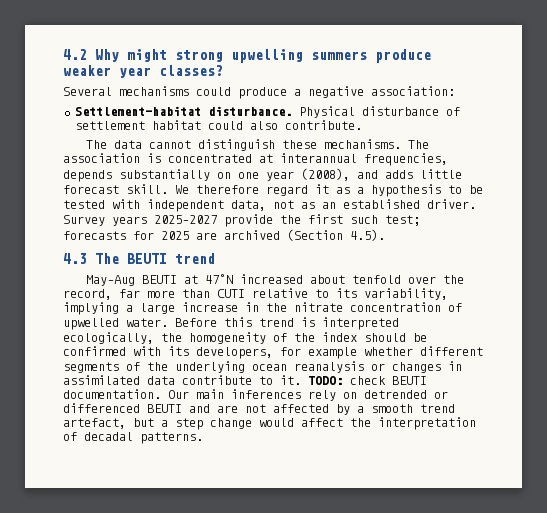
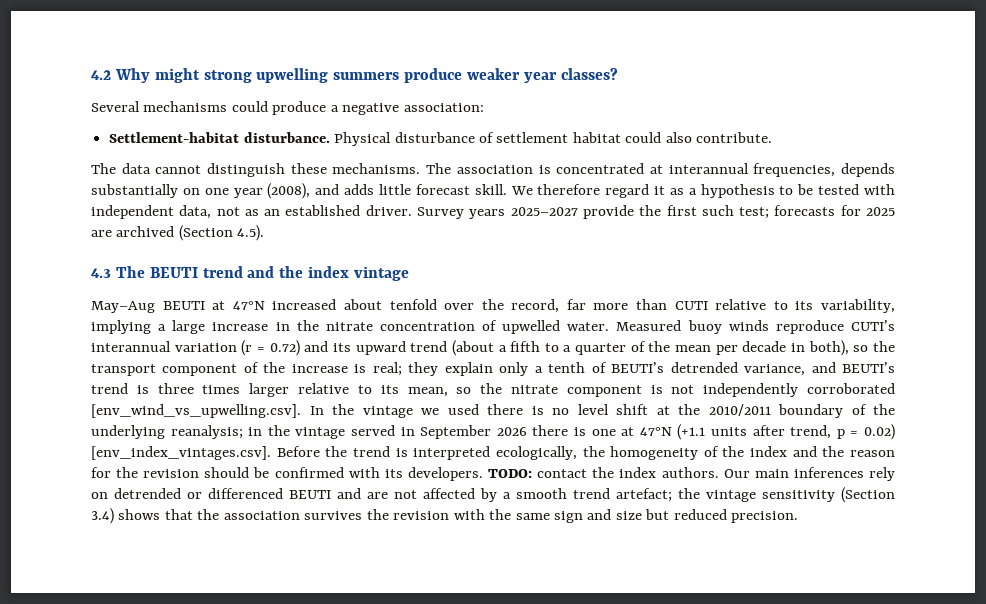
- 4.3 The BEUTI trend
+ 4.3 The BEUTI trend and the index vintage
- Before this trend is interpreted ecologically, the homogeneity of the index should be confirmed with its developers, for example whether different segments of the underlying ocean reanalysis or changes in assimilated data contribute to it. TODO: check BEUTI documentation.
+ Measured buoy winds reproduce CUTI’s interannual variation (r = 0.72) and its upward trend (about a fifth to a quarter of the mean per decade in both), so the transport component of the increase is real; they explain only a tenth of BEUTI’s detrended variance, and BEUTI’s trend is three times larger relative to its mean, so the nitrate component is not independently corroborated [env_wind_vs_upwelling.csv]. In the vintage we used there is no level shift at the 2010/2011 boundary of the underlying reanalysis; in the vintage served in September 2026 there is one at 47°N (+1.1 units after trend, p = 0.02) [env_index_vintages.csv]. Before the trend is interpreted ecologically, the homogeneity of the index and the reason for the revision should be confirmed with its developers. TODO: contact the index authors.
- Our main inferences rely on detrended or differenced BEUTI and are not affected by a smooth trend artefact, but a step change would affect the interpretation of decadal patterns.
+ Our main inferences rely on detrended or differenced BEUTI and are not affected by a smooth trend artefact; the vintage sensitivity (Section 3.4) shows that the association survives the revision with the same sign and size but reduced precision.

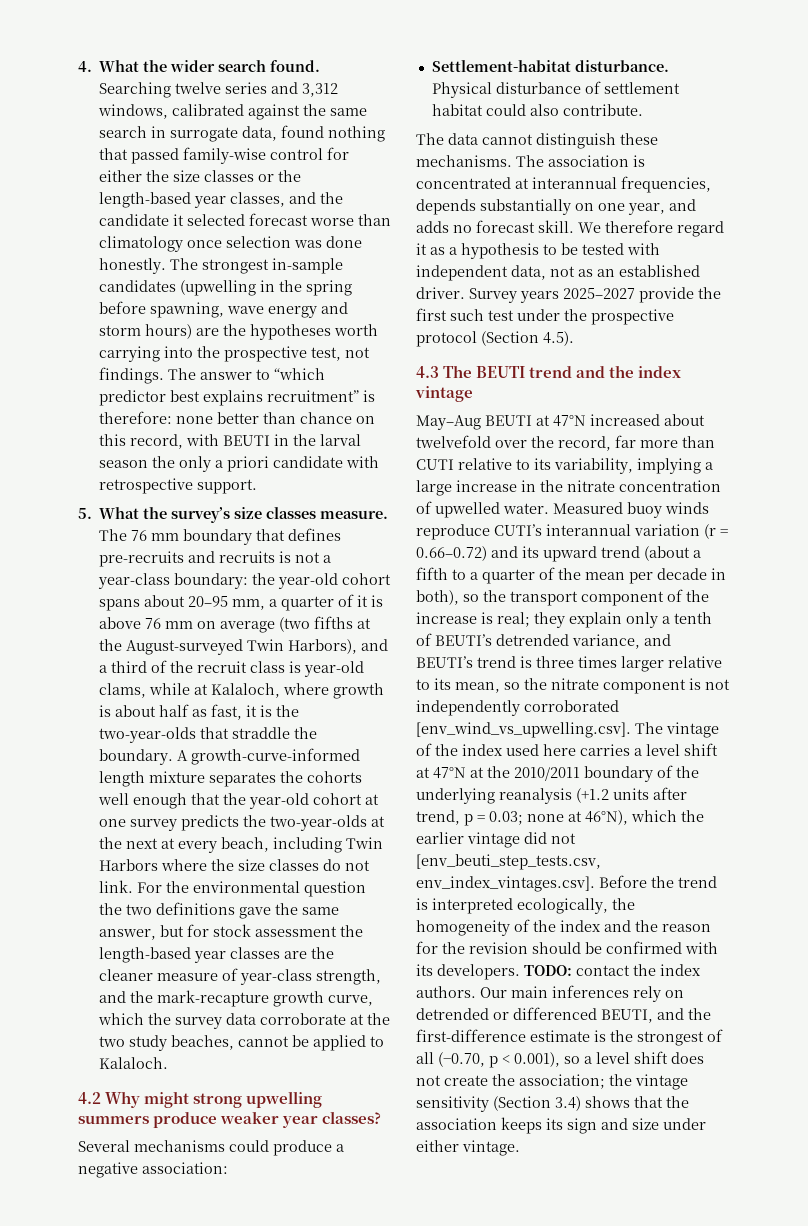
+ 4. What the wider search found. Searching twelve series and 3,312 windows, calibrated against the same search in surrogate data, found nothing that passed family-wise control for either the size classes or the length-based year classes, and the candidate it selected forecast worse than climatology once selection was done honestly. The strongest in-sample candidates (upwelling in the spring before spawning, wave energy and storm hours) are the hypotheses worth carrying into the prospective test, not findings. The answer to “which predictor best explains recruitment” is therefore: none better than chance on this record, with BEUTI in the larval season the only a priori candidate with retrospective support.
+ 5. What the survey’s size classes measure. The 76 mm boundary that defines pre-recruits and recruits is not a year-class boundary: the year-old cohort spans about 20–95 mm, a quarter of it is above 76 mm on average (two fifths at the August-surveyed Twin Harbors), and a third of the recruit class is year-old clams, while at Kalaloch, where growth is about half as fast, it is the two-year-olds that straddle the boundary. A growth-curve-informed length mixture separates the cohorts well enough that the year-old cohort at one survey predicts the two-year-olds at the next at every beach, including Twin Harbors where the size classes do not link. For the environmental question the two definitions gave the same answer, but for stock assessment the length-based year classes are the cleaner measure of year-class strength, and the mark-recapture growth curve, which the survey data corroborate at the two study beaches, cannot be applied to Kalaloch.
- The association is concentrated at interannual frequencies, depends substantially on one year (2008), and adds little forecast skill.
+ The association is concentrated at interannual frequencies, depends substantially on one year, and adds no forecast skill.
- Survey years 2025–2027 provide the first such test; forecasts for 2025 are archived (Section 4.5).
+ Survey years 2025–2027 provide the first such test under the prospective protocol (Section 4.5).
- May–Aug BEUTI at 47°N increased about tenfold over the record, far more than CUTI relative to its variability, implying a large increase in the nitrate concentration of upwelled water.
+ May–Aug BEUTI at 47°N increased about twelvefold over the record, far more than CUTI relative to its variability, implying a large increase in the nitrate concentration of upwelled water.
- Measured buoy winds reproduce CUTI’s interannual variation (r = 0.72) and its upward trend (about a fifth to a quarter of the mean per decade in both), so the transport component of the increase is real;
+ Measured buoy winds reproduce CUTI’s interannual variation (r = 0.66–0.72) and its upward trend (about a fifth to a quarter of the mean per decade in both), so the transport component of the increase is real;
- they explain only a tenth of BEUTI’s detrended variance, and BEUTI’s trend is three times larger relative to its mean, so the nitrate component is not independently corroborated [env_wind_vs_upwelling.csv]. In the vintage we used there is no level shift at the 2010/2011 boundary of the underlying reanalysis; in the vintage served in September 2026 there is one at 47°N (+1.1 units after trend, p = 0.02) [env_index_vintages.csv]. Before the trend is interpreted ecologically, the homogeneity of the index and the reason for the revision should be confirmed with its developers.
+ they explain only a tenth of BEUTI’s detrended variance, and BEUTI’s trend is three times larger relative to its mean, so the nitrate component is not independently corroborated [env_wind_vs_upwelling.csv]. The vintage of the index used here carries a level shift at 47°N at the 2010/2011 boundary of the underlying reanalysis (+1.2 units after trend, p = 0.03; none at 46°N), which the earlier vintage did not [env_beuti_step_tests.csv, env_index_vintages.csv]. Before the trend is interpreted ecologically, the homogeneity of the index and the reason for the revision should be confirmed with its developers.
- Our main inferences rely on detrended or differenced BEUTI and are not affected by a smooth trend artefact; the vintage sensitivity (Section 3.4) shows that the association survives the revision with the same sign and size but reduced precision.
+ Our main inferences rely on detrended or differenced BEUTI, and the first-difference estimate is the strongest of all (−0.70, p < 0.001), so a level shift does not create the association; the vintage sensitivity (Section 3.4) shows that the association keeps its sign and size under either vintage.

